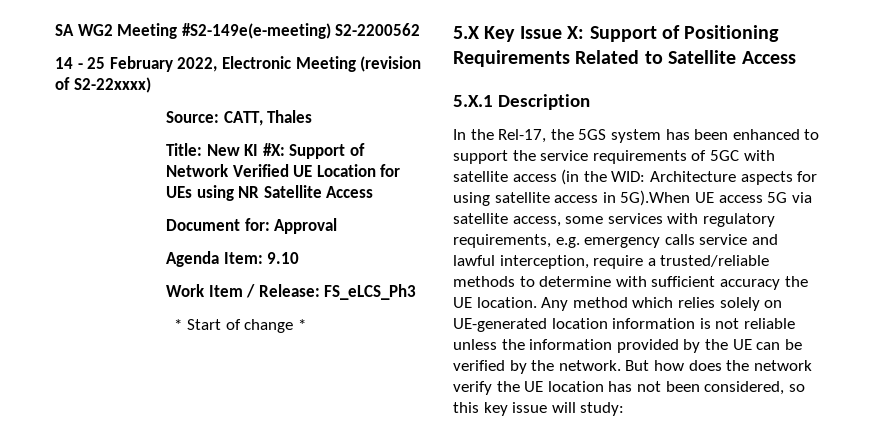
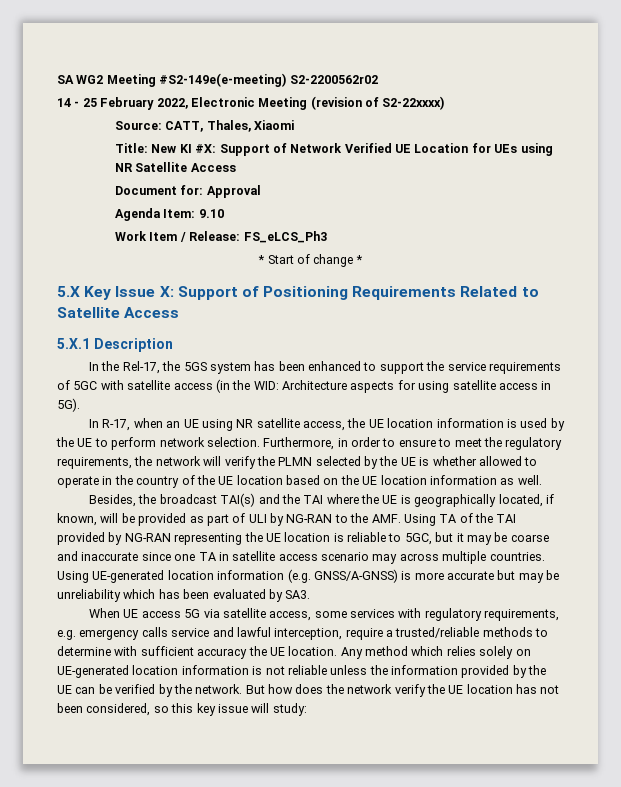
- SA WG2 Meeting #S2-149e(e-meeting) S2-2200562
+ SA WG2 Meeting #S2-149e(e-meeting) S2-2200562r02
- Source: CATT, Thales
+ Source: CATT, Thales, Xiaomi
- In the Rel-17, the 5GS system has been enhanced to support the service requirements of 5GC with satellite access (in the WID: Architecture aspects for using satellite access in 5G).When UE access 5G via satellite access, some services with regulatory requirements, e.g. emergency calls service and lawful interception, require a trusted/reliable methods to determine with sufficient accuracy the UE location.
+ In the Rel-17, the 5GS system has been enhanced to support the service requirements of 5GC with satellite access (in the WID: Architecture aspects for using satellite access in 5G).
+ In R-17, when an UE using NR satellite access, the UE location information is used by the UE to perform network selection. Furthermore, in order to ensure to meet the regulatory requirements, the network will verify the PLMN selected by the UE is whether allowed to operate in the country of the UE location based on the UE location information as well.
+ Besides, the broadcast TAI(s) and the TAI where the UE is geographically located, if known, will be provided as part of ULI by NG-RAN to the AMF. Using TA of the TAI provided by NG-RAN representing the UE location is reliable to 5GC, but it may be coarse and inaccurate since one TA in satellite access scenario may across multiple countries. Using UE-generated location information (e.g. GNSS/A-GNSS) is more accurate but may be unreliability which has been evaluated by SA3.
+ When UE access 5G via satellite access, some services with regulatory requirements, e.g. emergency calls service and lawful interception, require a trusted/reliable methods to determine with sufficient accuracy the UE location.

